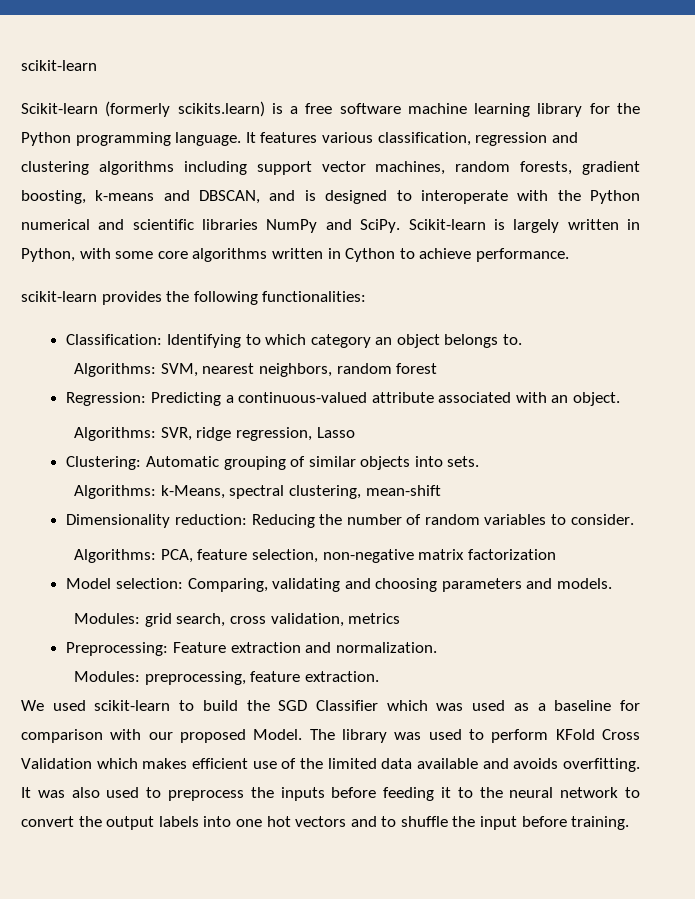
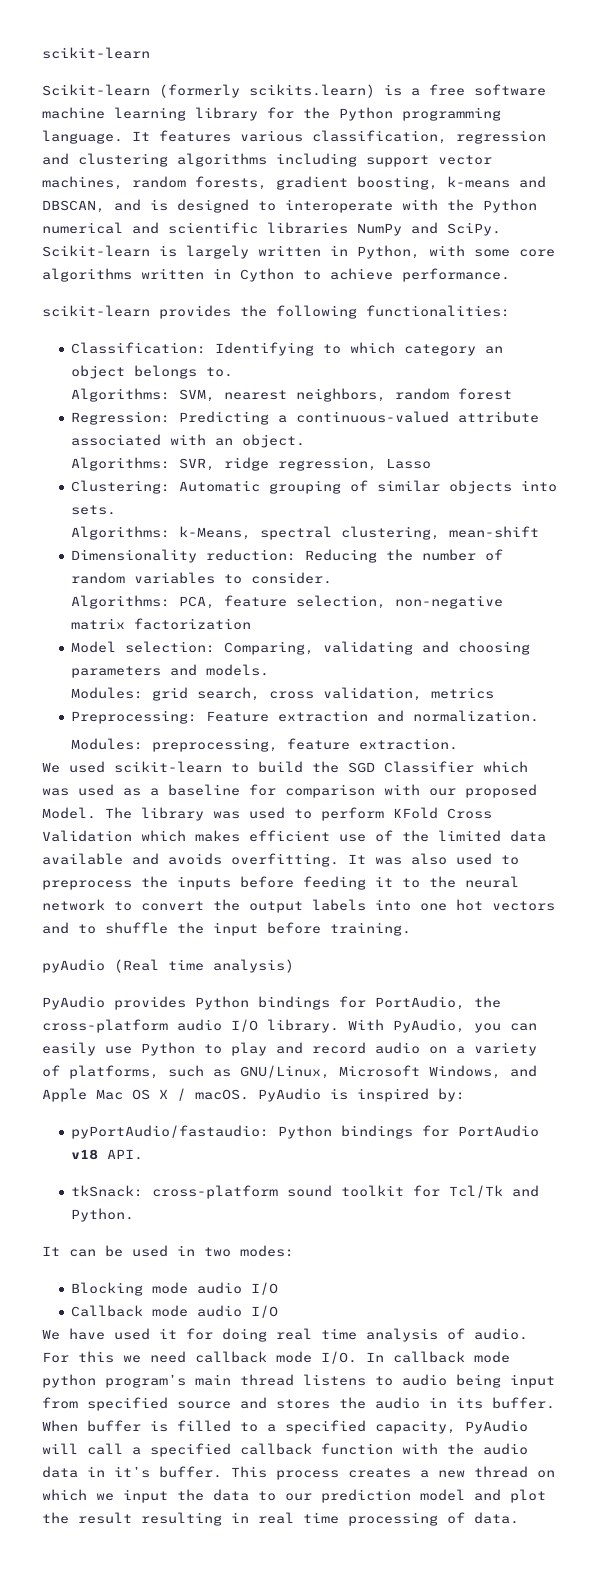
+ pyAudio (Real time analysis)
+ PyAudio provides Python bindings for PortAudio, the cross-platform audio I/O library. With PyAudio, you can easily use Python to play and record audio on a variety of platforms, such as GNU/Linux, Microsoft Windows, and Apple Mac OS X / macOS. PyAudio is inspired by:
+ pyPortAudio/fastaudio: Python bindings for PortAudio v18 API.
+ tkSnack: cross-platform sound toolkit for Tcl/Tk and Python.
+ It can be used in two modes:
+ Blocking mode audio I/O
+ Callback mode audio I/O
+ We have used it for doing real time analysis of audio. For this we need callback mode I/O. In callback mode python program’s main thread listens to audio being input from specified source and stores the audio in its buffer. When buffer is filled to a specified capacity, PyAudio will call a specified callback function with the audio data in it’s buffer. This process creates a new thread on which we input the data to our prediction model and plot the result resulting in real time processing of data.

